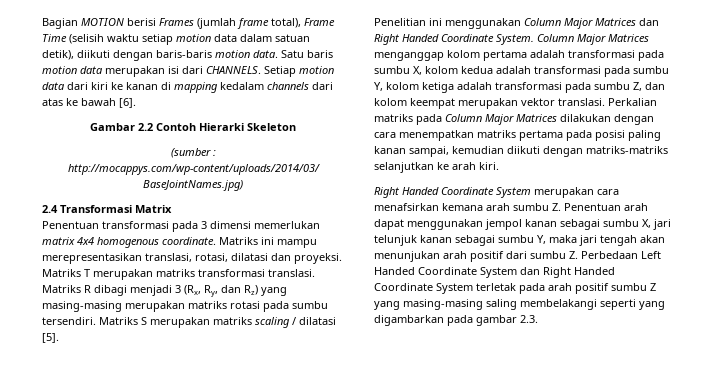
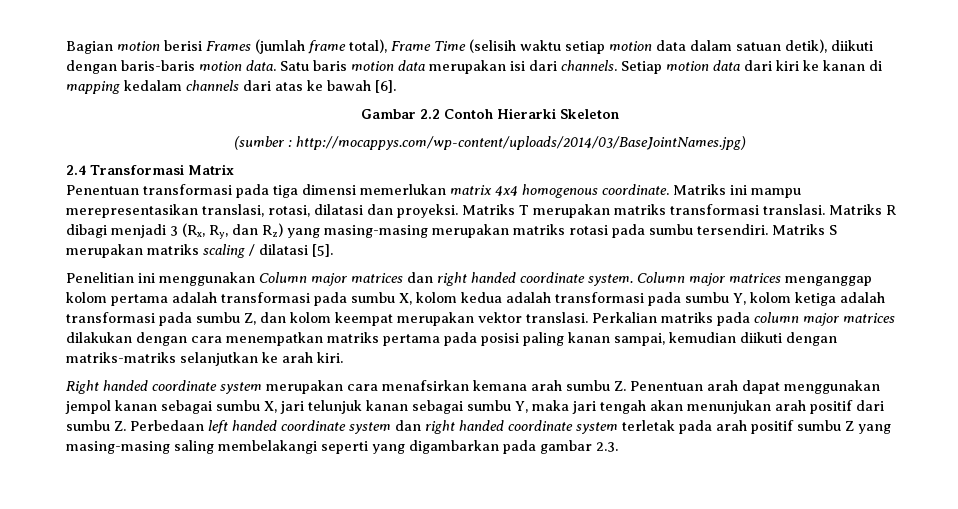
- Bagian MOTION berisi Frames (jumlah frame total), Frame Time (selisih waktu setiap motion data dalam satuan detik), diikuti dengan baris-baris motion data.
+ Bagian motion berisi Frames (jumlah frame total), Frame Time (selisih waktu setiap motion data dalam satuan detik), diikuti dengan baris-baris motion data.
- Satu baris motion data merupakan isi dari CHANNELS.
+ Satu baris motion data merupakan isi dari channels.
- Penentuan transformasi pada 3 dimensi memerlukan matrix 4x4 homogenous coordinate.
+ Penentuan transformasi pada tiga dimensi memerlukan matrix 4x4 homogenous coordinate.
- Penelitian ini menggunakan Column Major Matrices dan Right Handed Coordinate System. Column Major Matrices menganggap kolom pertama adalah transformasi pada sumbu X, kolom kedua adalah transformasi pada sumbu Y, kolom ketiga adalah transformasi pada sumbu Z, dan kolom keempat merupakan vektor translasi.
+ Penelitian ini menggunakan Column major matrices dan right handed coordinate system. Column major matrices menganggap kolom pertama adalah transformasi pada sumbu X, kolom kedua adalah transformasi pada sumbu Y, kolom ketiga adalah transformasi pada sumbu Z, dan kolom keempat merupakan vektor translasi.
- Perkalian matriks pada Column Major Matrices dilakukan dengan cara menempatkan matriks pertama pada posisi paling kanan sampai, kemudian diikuti dengan matriks-matriks selanjutkan ke arah kiri.
+ Perkalian matriks pada column major matrices dilakukan dengan cara menempatkan matriks pertama pada posisi paling kanan sampai, kemudian diikuti dengan matriks-matriks selanjutkan ke arah kiri.
- Right Handed Coordinate System merupakan cara menafsirkan kemana arah sumbu Z. Penentuan arah dapat menggunakan jempol kanan sebagai sumbu X, jari telunjuk kanan sebagai sumbu Y, maka jari tengah akan menunjukan arah positif dari sumbu Z. Perbedaan Left Handed Coordinate System dan Right Handed Coordinate System terletak pada arah positif sumbu Z yang masing-masing saling membelakangi seperti yang digambarkan pada gambar 2.3.
+ Right handed coordinate system merupakan cara menafsirkan kemana arah sumbu Z. Penentuan arah dapat menggunakan jempol kanan sebagai sumbu X, jari telunjuk kanan sebagai sumbu Y, maka jari tengah akan menunjukan arah positif dari sumbu Z. Perbedaan left handed coordinate system dan right handed coordinate system terletak pada arah positif sumbu Z yang masing-masing saling membelakangi seperti yang digambarkan pada gambar 2.3.

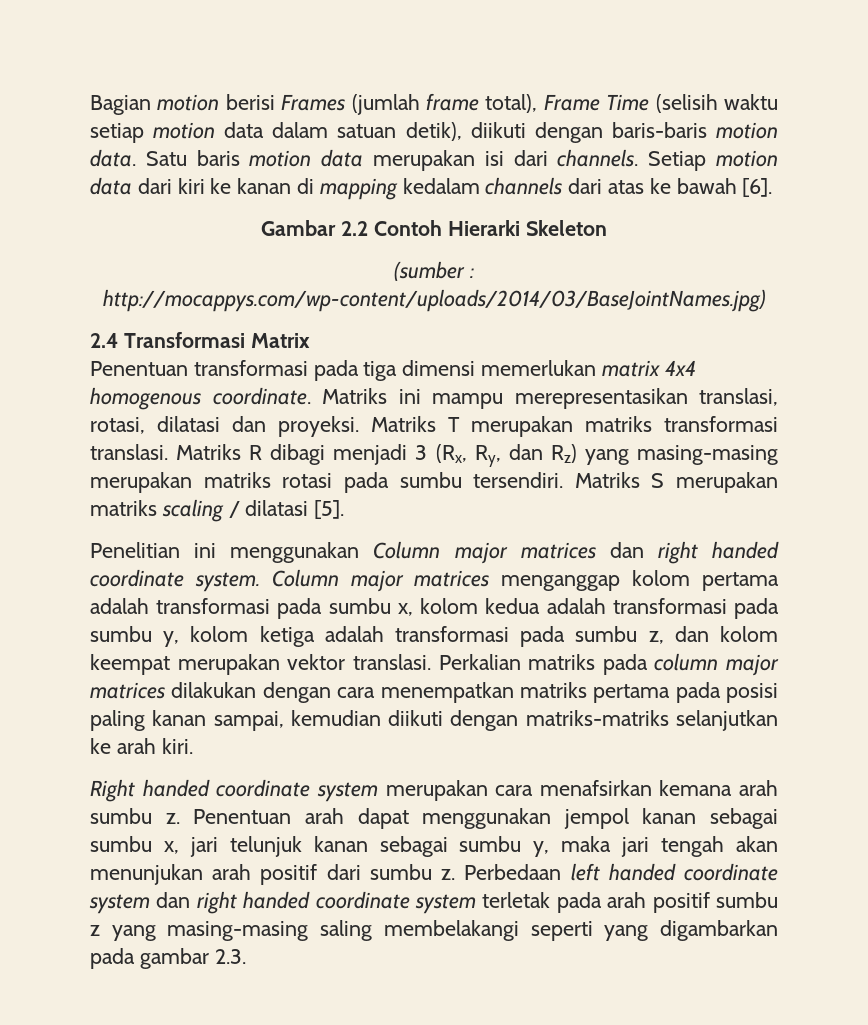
- Column major matrices menganggap kolom pertama adalah transformasi pada sumbu X, kolom kedua adalah transformasi pada sumbu Y, kolom ketiga adalah transformasi pada sumbu Z, dan kolom keempat merupakan vektor translasi.
+ Column major matrices menganggap kolom pertama adalah transformasi pada sumbu x, kolom kedua adalah transformasi pada sumbu y, kolom ketiga adalah transformasi pada sumbu z, dan kolom keempat merupakan vektor translasi.
- Right handed coordinate system merupakan cara menafsirkan kemana arah sumbu Z. Penentuan arah dapat menggunakan jempol kanan sebagai sumbu X, jari telunjuk kanan sebagai sumbu Y, maka jari tengah akan menunjukan arah positif dari sumbu Z. Perbedaan left handed coordinate system dan right handed coordinate system terletak pada arah positif sumbu Z yang masing-masing saling membelakangi seperti yang digambarkan pada gambar 2.3.
+ Right handed coordinate system merupakan cara menafsirkan kemana arah sumbu z. Penentuan arah dapat menggunakan jempol kanan sebagai sumbu x, jari telunjuk kanan sebagai sumbu y, maka jari tengah akan menunjukan arah positif dari sumbu z. Perbedaan left handed coordinate system dan right handed coordinate system terletak pada arah positif sumbu z yang masing-masing saling membelakangi seperti yang digambarkan pada gambar 2.3.

